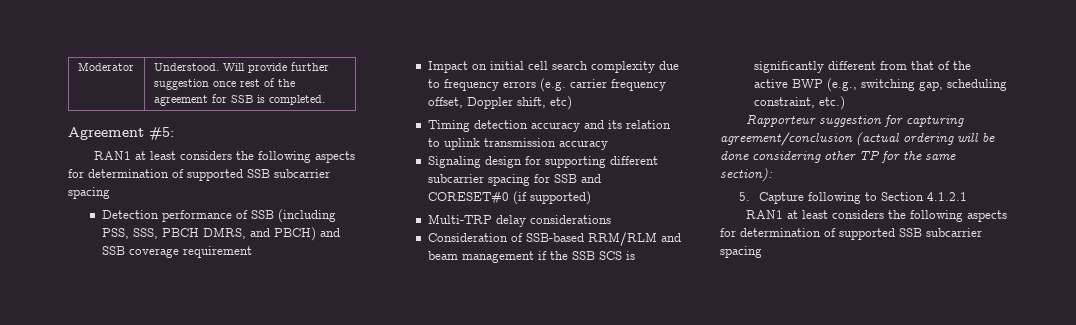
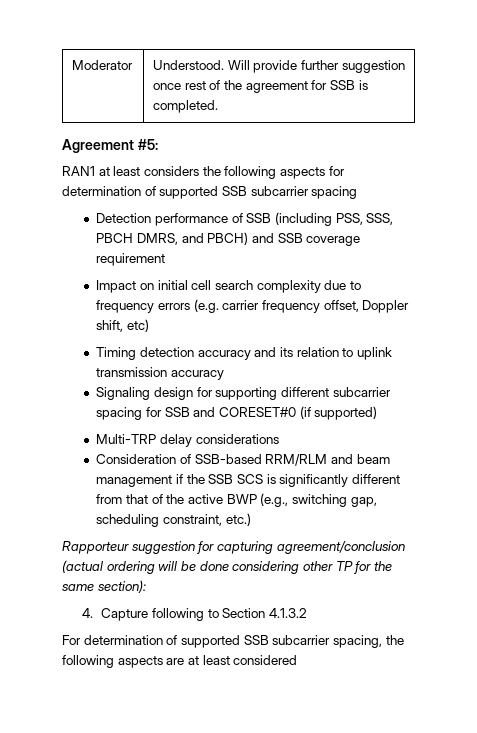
- 5. Capture following to Section 4.1.2.1
- RAN1 at least considers the following aspects for determination of supported SSB subcarrier spacing
+ 4. Capture following to Section 4.1.3.2
+ For determination of supported SSB subcarrier spacing, the following aspects are at least considered

